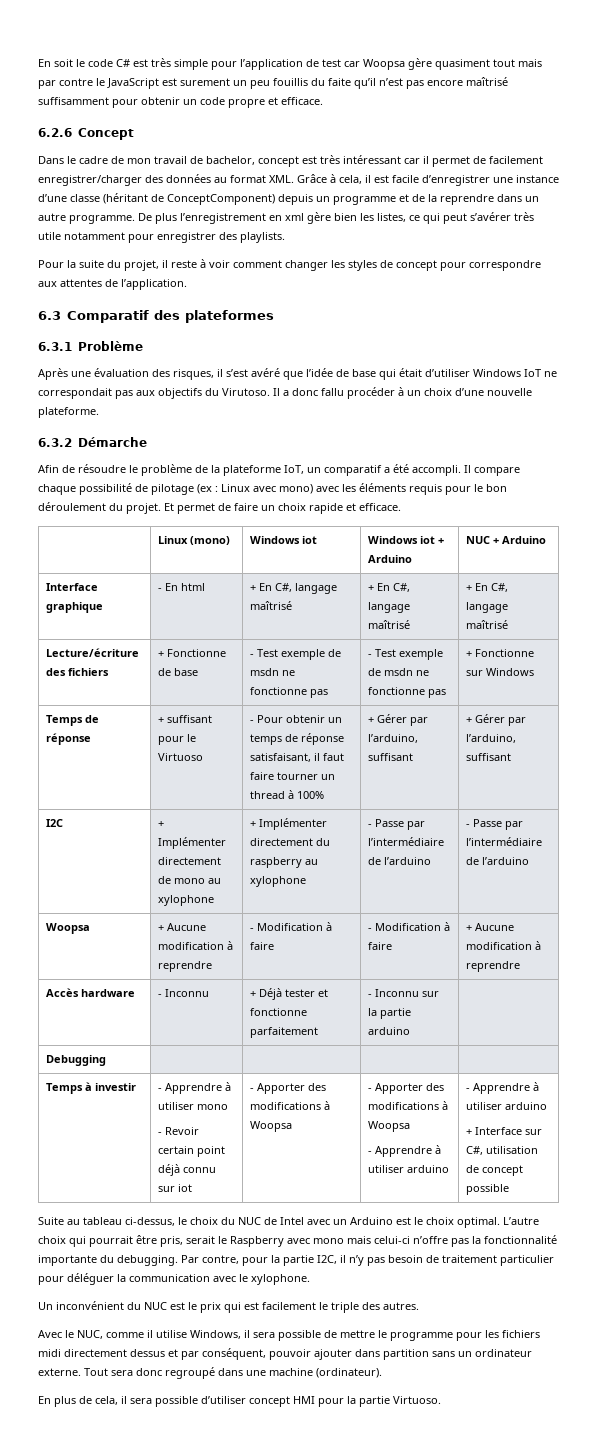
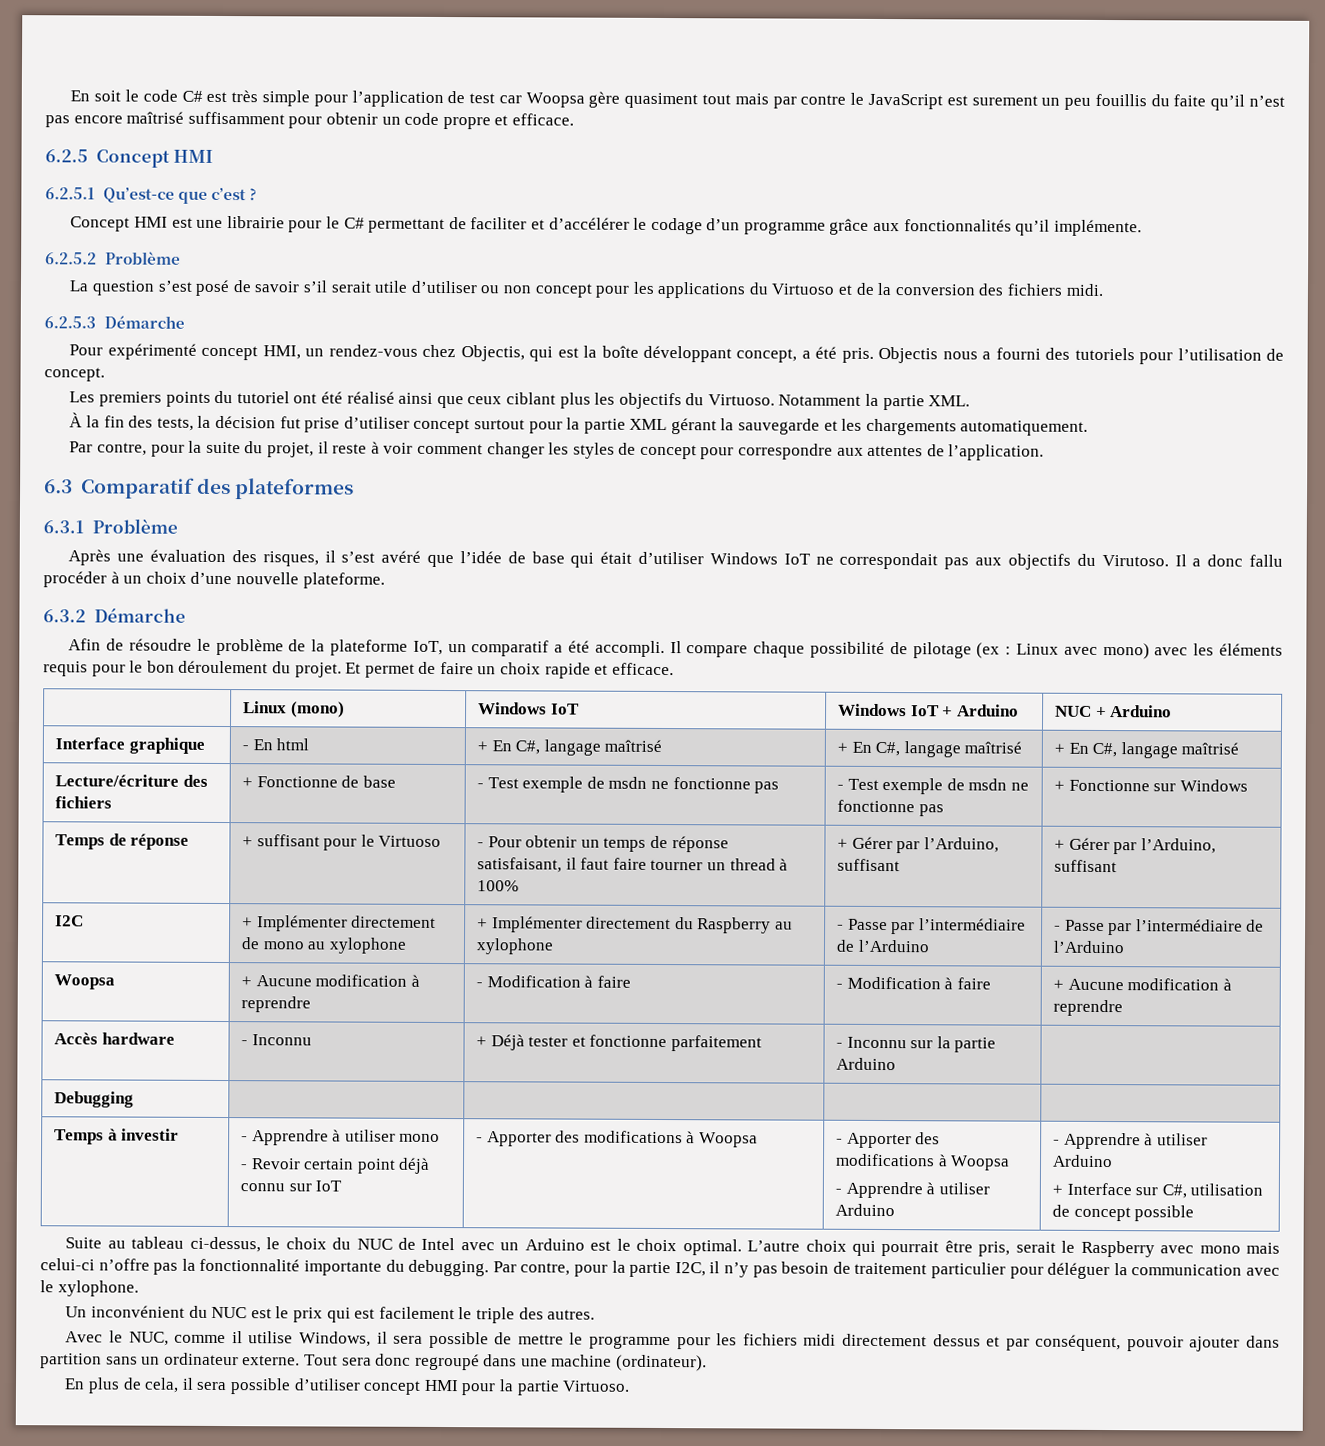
- 6.2.6 Concept
- Dans le cadre de mon travail de bachelor, concept est très intéressant car il permet de facilement enregistrer/charger des données au format XML. Grâce à cela, il est facile d’enregistrer une instance d’une classe (héritant de ConceptComponent) depuis un programme et de la reprendre dans un autre programme. De plus l’enregistrement en xml gère bien les listes, ce qui peut s’avérer très utile notamment pour enregistrer des playlists.
- Pour la suite du projet, il reste à voir comment changer les styles de concept pour correspondre aux attentes de l’application.
+ 6.2.5 Concept HMI
+ 6.2.5.1 Qu’est-ce que c’est ?
+ Concept HMI est une librairie pour le C# permettant de faciliter et d’accélérer le codage d’un programme grâce aux fonctionnalités qu’il implémente.
+ 6.2.5.2 Problème
+ La question s’est posé de savoir s’il serait utile d’utiliser ou non concept pour les applications du Virtuoso et de la conversion des fichiers midi.
+ 6.2.5.3 Démarche
+ Pour expérimenté concept HMI, un rendez-vous chez Objectis, qui est la boîte développant concept, a été pris. Objectis nous a fourni des tutoriels pour l’utilisation de concept.
+ Les premiers points du tutoriel ont été réalisé ainsi que ceux ciblant plus les objectifs du Virtuoso. Notamment la partie XML.
+ À la fin des tests, la décision fut prise d’utiliser concept surtout pour la partie XML gérant la sauvegarde et les chargements automatiquement.
+ Par contre, pour la suite du projet, il reste à voir comment changer les styles de concept pour correspondre aux attentes de l’application.
- | Linux (mono) | Windows iot | Windows iot + Arduino | NUC + Arduino
+ | Linux (mono) | Windows IoT | Windows IoT + Arduino | NUC + Arduino
- Temps de réponse | + suffisant pour le Virtuoso | - Pour obtenir un temps de réponse satisfaisant, il faut faire tourner un thread à 100% | + Gérer par l’arduino, suffisant | + Gérer par l’arduino, suffisant
+ Temps de réponse | + suffisant pour le Virtuoso | - Pour obtenir un temps de réponse satisfaisant, il faut faire tourner un thread à 100% | + Gérer par l’Arduino, suffisant | + Gérer par l’Arduino, suffisant
- I2C | + Implémenter directement de mono au xylophone | + Implémenter directement du raspberry au xylophone | - Passe par l’intermédiaire de l’arduino | - Passe par l’intermédiaire de l’arduino
+ I2C | + Implémenter directement de mono au xylophone | + Implémenter directement du Raspberry au xylophone | - Passe par l’intermédiaire de l’Arduino | - Passe par l’intermédiaire de l’Arduino
- Accès hardware | - Inconnu | + Déjà tester et fonctionne parfaitement | - Inconnu sur la partie arduino |
+ Accès hardware | - Inconnu | + Déjà tester et fonctionne parfaitement | - Inconnu sur la partie Arduino |
- - Revoir certain point déjà connu sur iot
+ - Revoir certain point déjà connu sur IoT
- - Apprendre à utiliser arduino | - Apprendre à utiliser arduino
+ - Apprendre à utiliser Arduino | - Apprendre à utiliser Arduino

